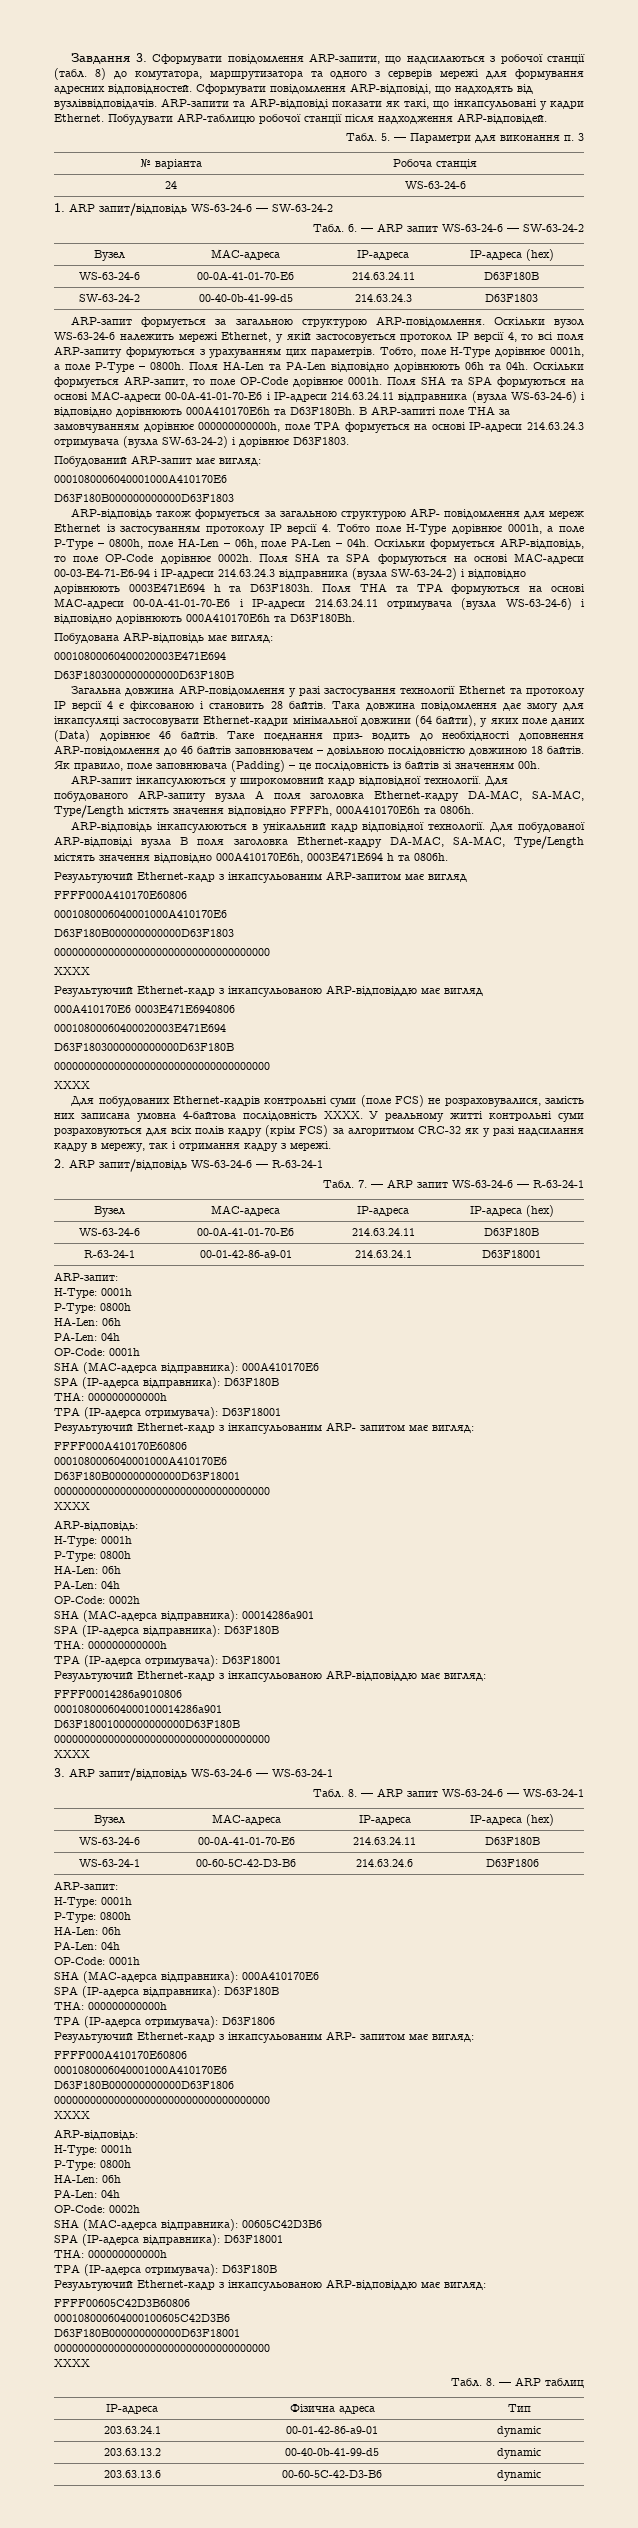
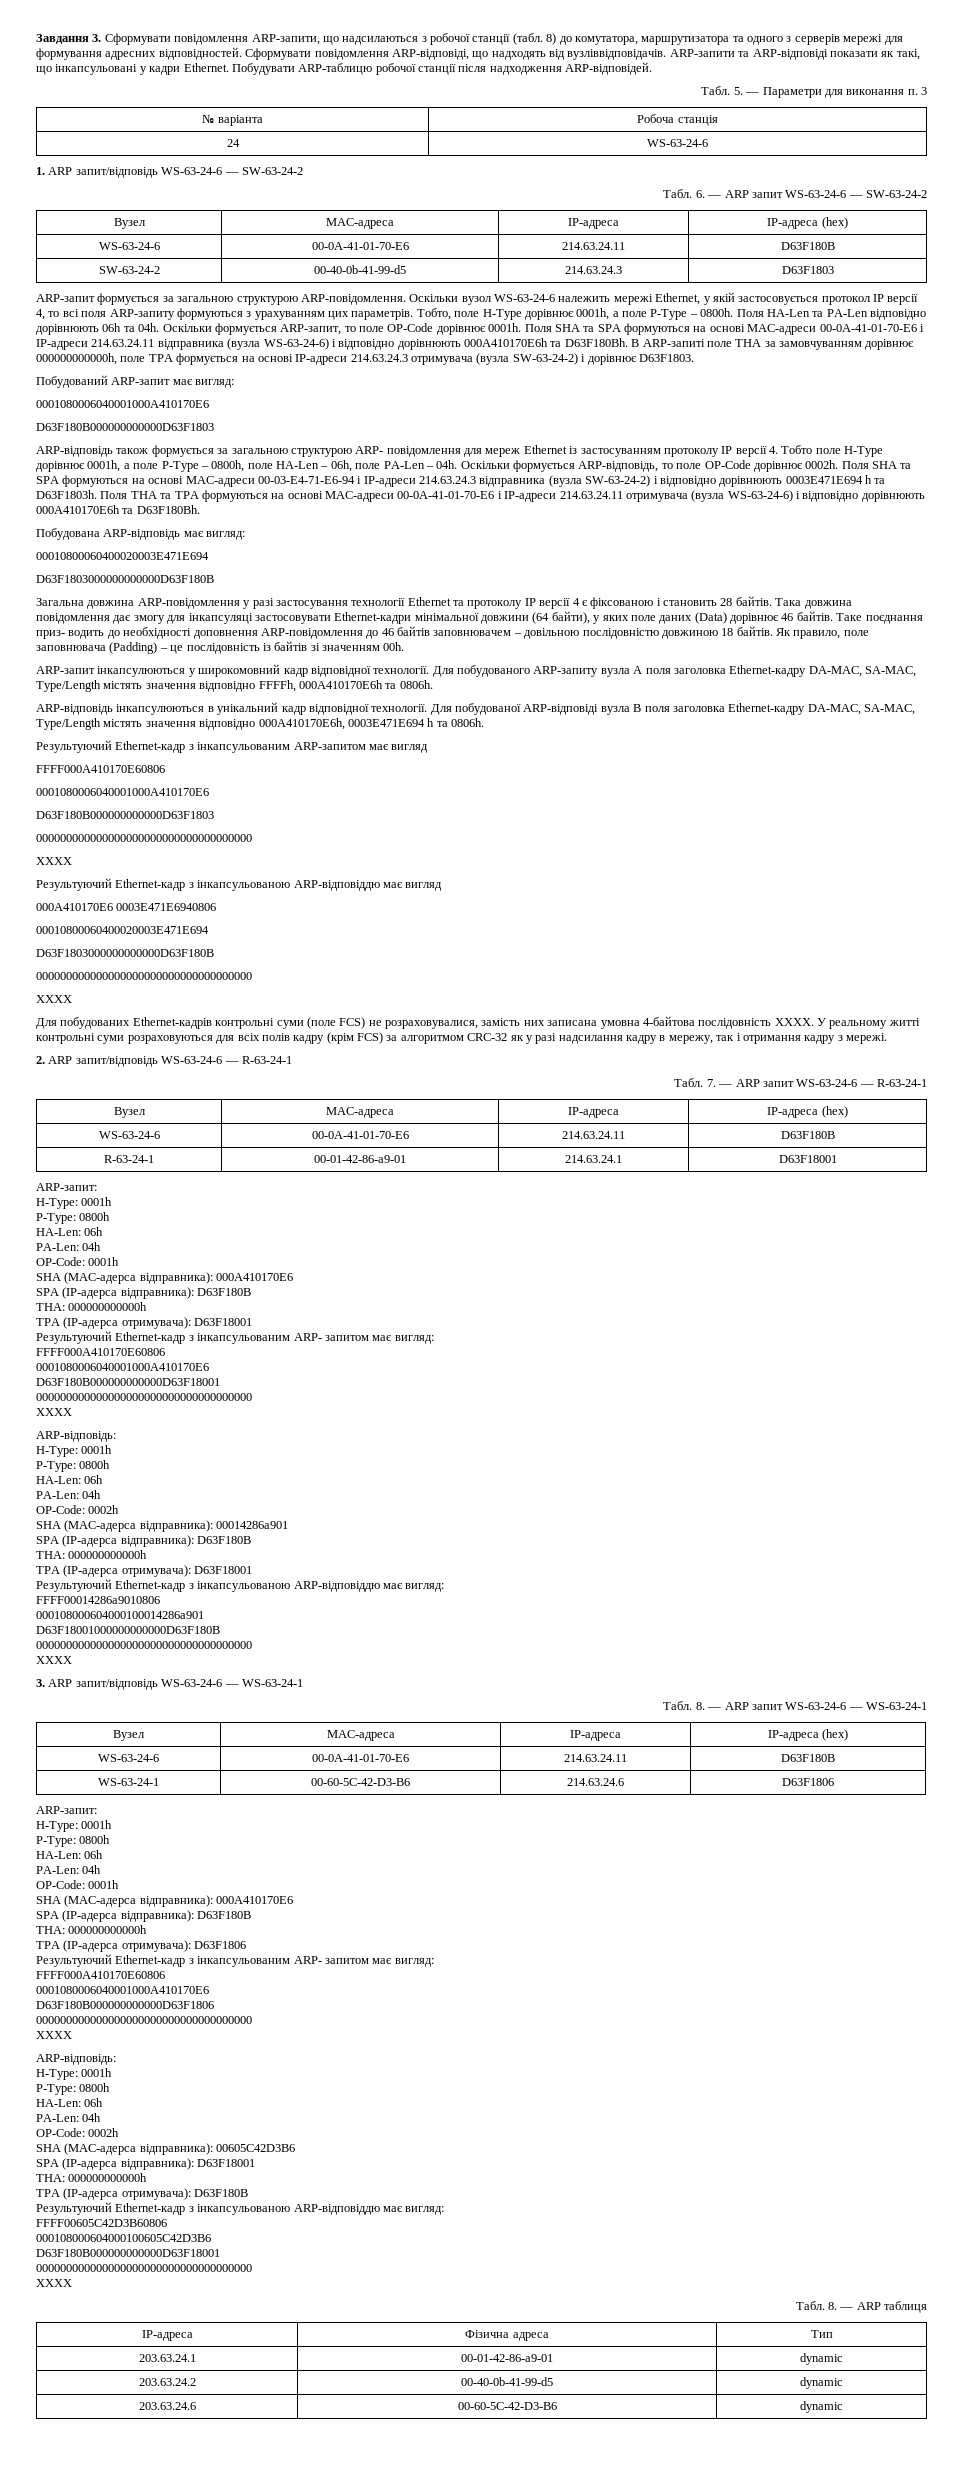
- 8. — ARP таблиц
+ 8. — ARP таблиця
- 203.63.13.2 | 00-40-0b-41-99-d5 | dynamic
+ 203.63.24.2 | 00-40-0b-41-99-d5 | dynamic
- 203.63.13.6 | 00-60-5C-42-D3-B6 | dynamic
+ 203.63.24.6 | 00-60-5C-42-D3-B6 | dynamic

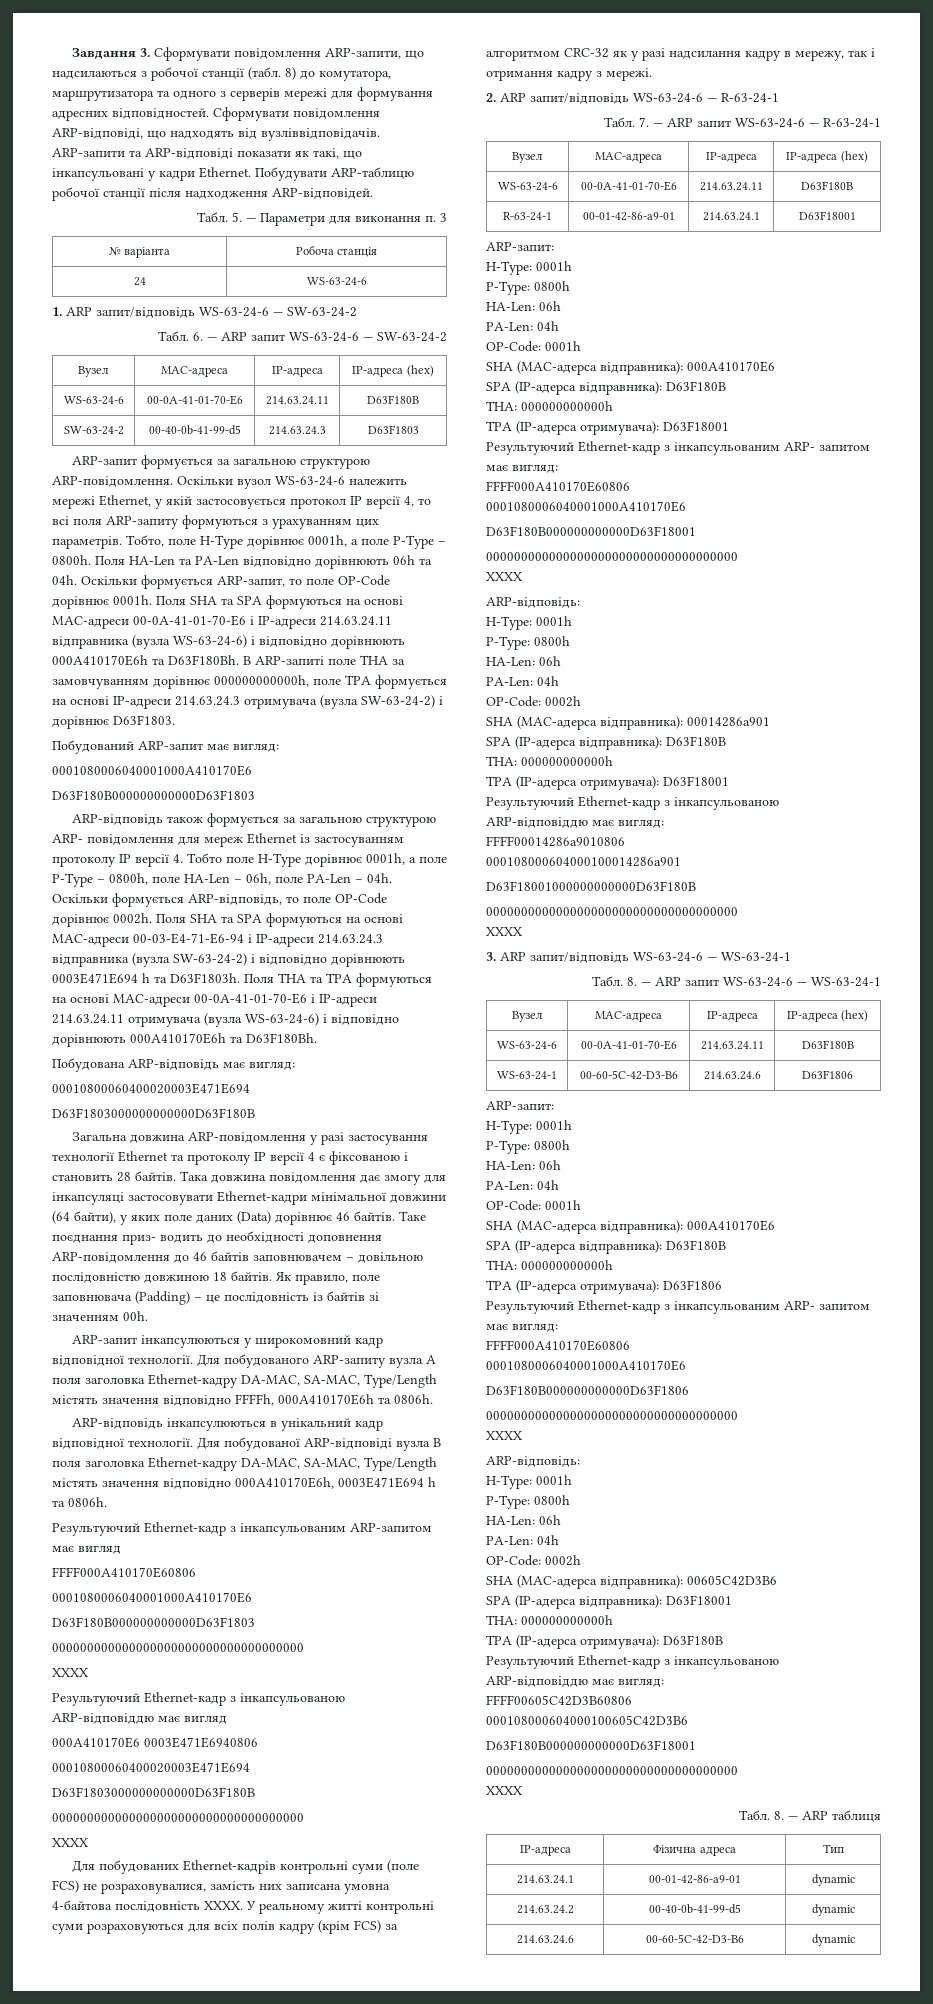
- 203.63.24.1 | 00-01-42-86-a9-01 | dynamic
+ 214.63.24.1 | 00-01-42-86-a9-01 | dynamic
- 203.63.24.2 | 00-40-0b-41-99-d5 | dynamic
+ 214.63.24.2 | 00-40-0b-41-99-d5 | dynamic
- 203.63.24.6 | 00-60-5C-42-D3-B6 | dynamic
+ 214.63.24.6 | 00-60-5C-42-D3-B6 | dynamic

